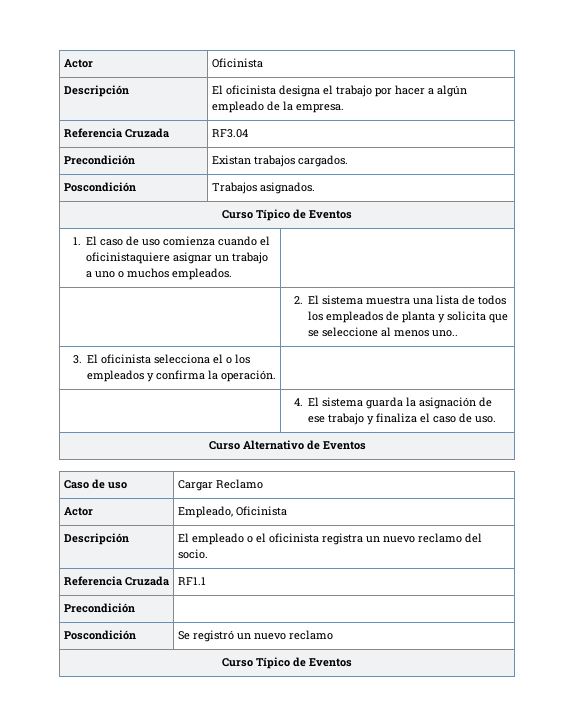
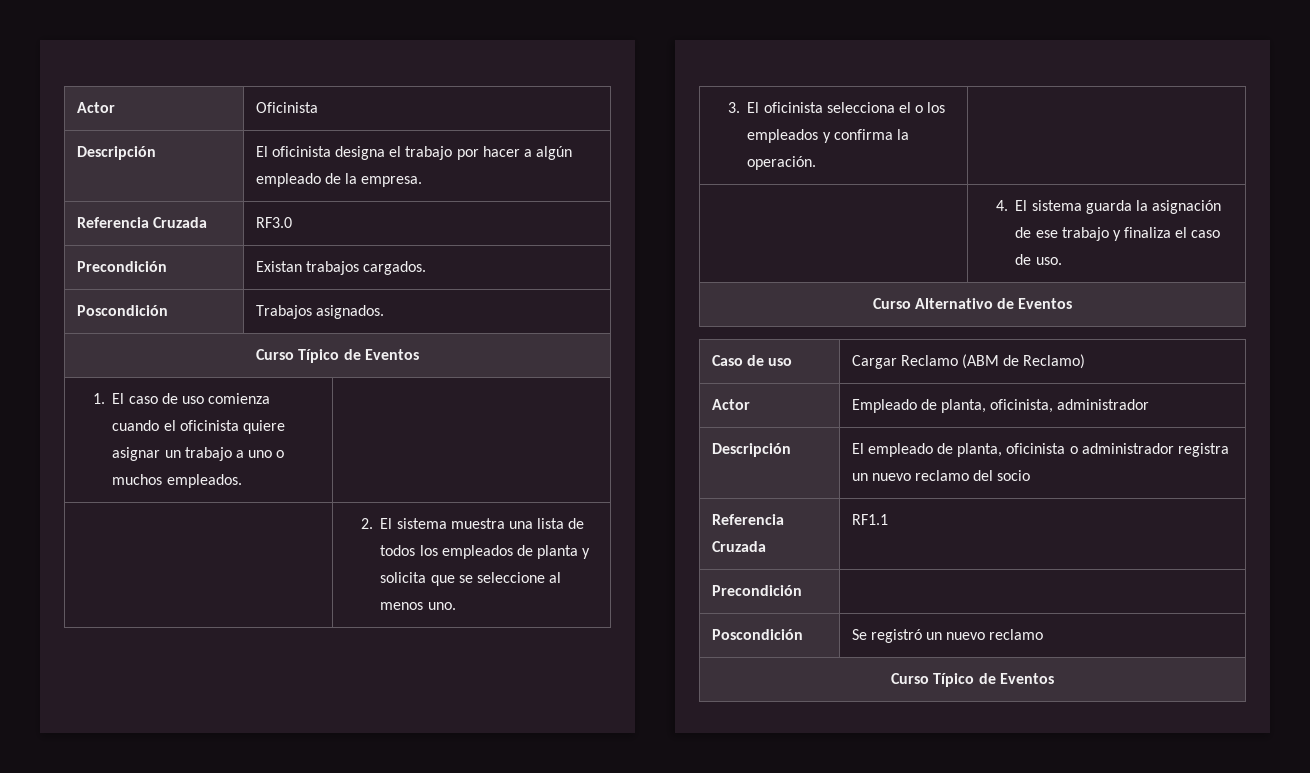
- Referencia Cruzada | RF3.04
+ Referencia Cruzada | RF3.0
- 1. El caso de uso comienza cuando el oficinistaquiere asignar un trabajo a uno o muchos empleados. |
+ 1. El caso de uso comienza cuando el oficinista quiere asignar un trabajo a uno o muchos empleados. |
- | 2. El sistema muestra una lista de todos los empleados de planta y solicita que se seleccione al menos uno..
+ | 2. El sistema muestra una lista de todos los empleados de planta y solicita que se seleccione al menos uno.
- Caso de uso | Cargar Reclamo
- Actor | Empleado, Oficinista
- Descripción | El empleado o el oficinista registra un nuevo reclamo del socio.
+ Caso de uso | Cargar Reclamo (ABM de Reclamo)
+ Actor | Empleado de planta, oficinista, administrador
+ Descripción | El empleado de planta, oficinista o administrador registra un nuevo reclamo del socio

